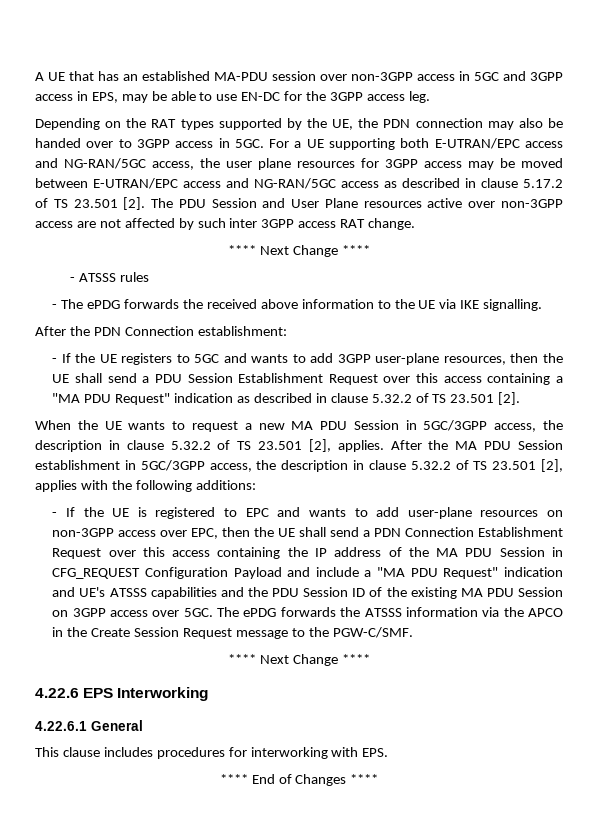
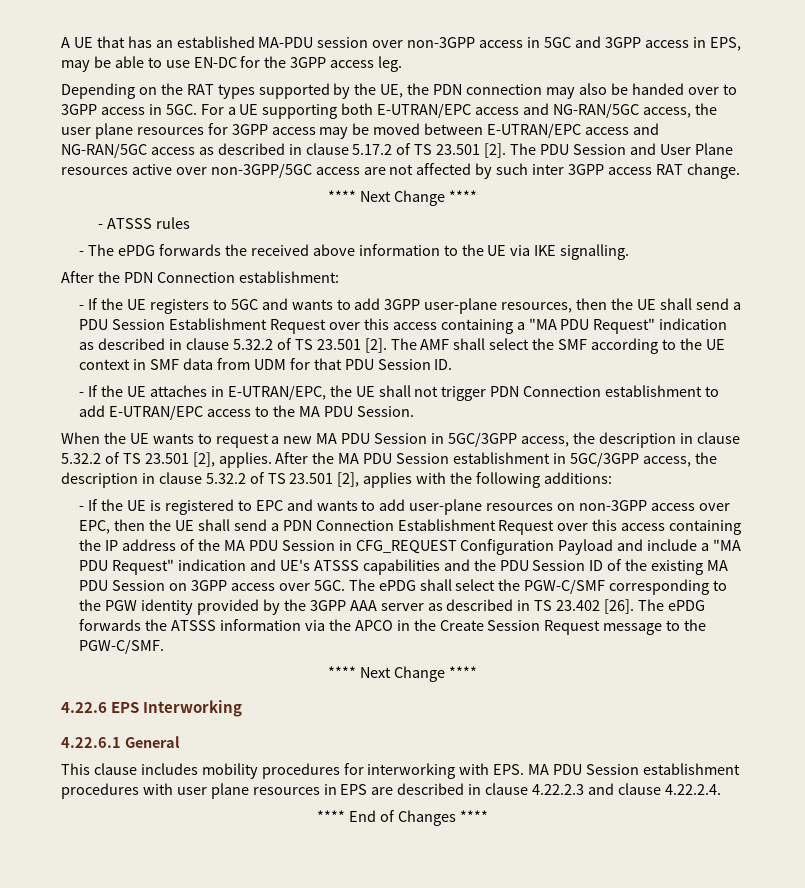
- The PDU Session and User Plane resources active over non-3GPP access are not affected by such inter 3GPP access RAT change.
+ The PDU Session and User Plane resources active over non-3GPP/5GC access are not affected by such inter 3GPP access RAT change.
+ The AMF shall select the SMF according to the UE context in SMF data from UDM for that PDU Session ID.
+ - If the UE attaches in E-UTRAN/EPC, the UE shall not trigger PDN Connection establishment to add E-UTRAN/EPC access to the MA PDU Session.
- The ePDG forwards the ATSSS information via the APCO in the Create Session Request message to the PGW-C/SMF.
+ The ePDG shall select the PGW-C/SMF corresponding to the PGW identity provided by the 3GPP AAA server as described in TS 23.402 [26]. The ePDG forwards the ATSSS information via the APCO in the Create Session Request message to the PGW-C/SMF.
- This clause includes procedures for interworking with EPS.
+ This clause includes mobility procedures for interworking with EPS. MA PDU Session establishment procedures with user plane resources in EPS are described in clause 4.22.2.3 and clause 4.22.2.4.

